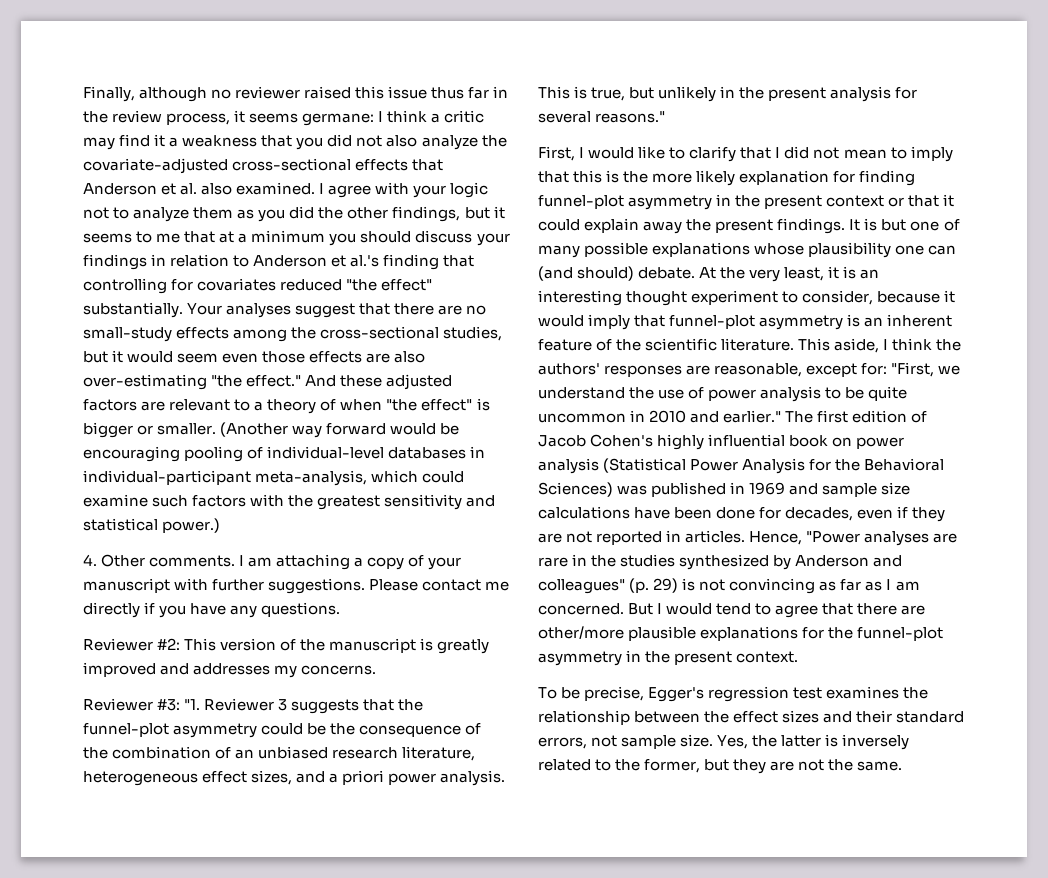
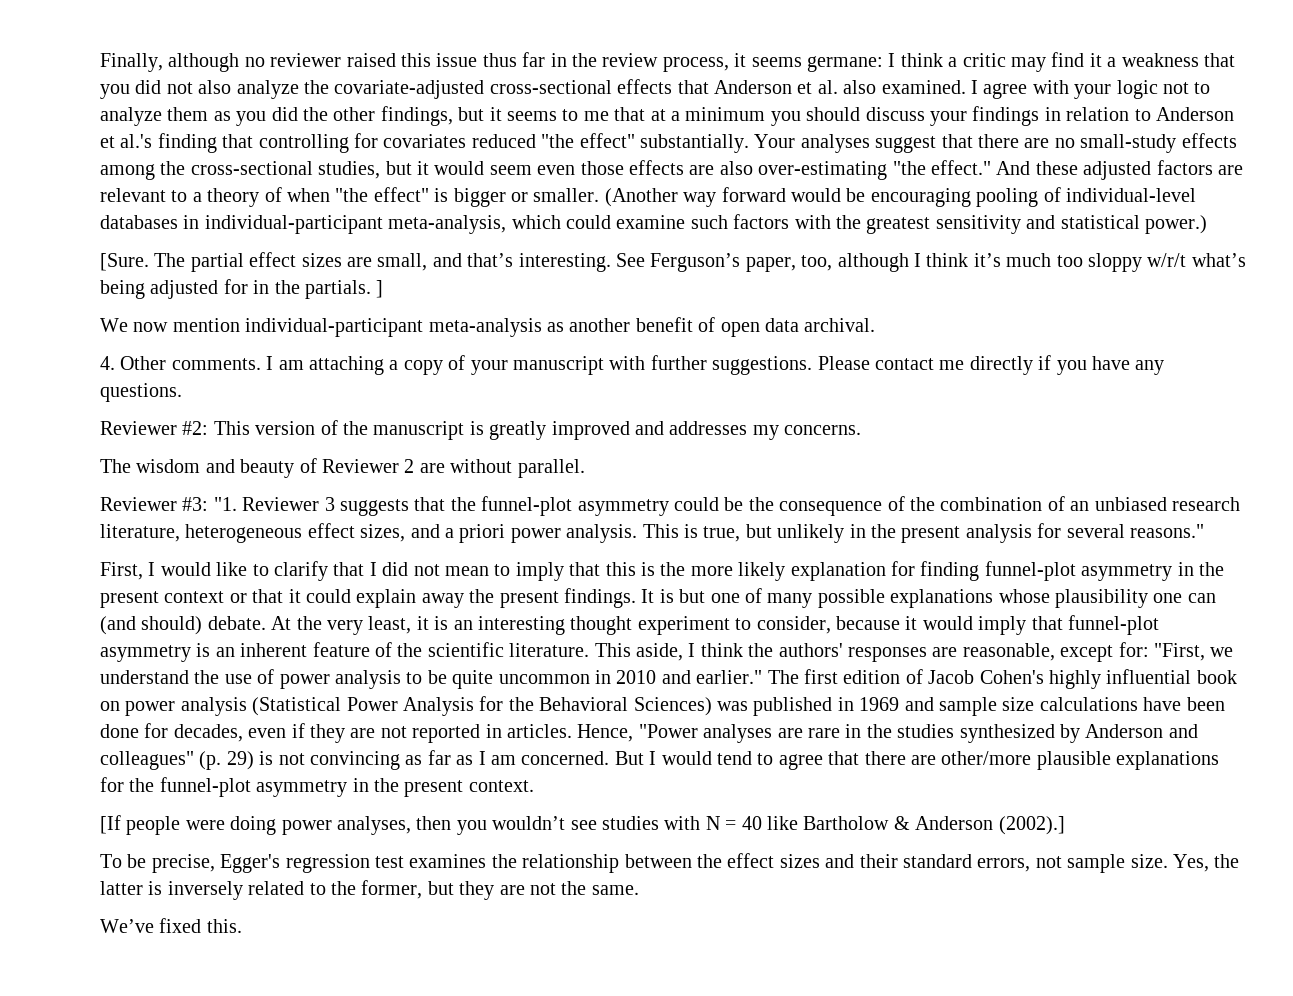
+ [Sure. The partial effect sizes are small, and that’s interesting. See Ferguson’s paper, too, although I think it’s much too sloppy w/r/t what’s being adjusted for in the partials. ]
+ We now mention individual-participant meta-analysis as another benefit of open data archival.
+ The wisdom and beauty of Reviewer 2 are without parallel.
+ [If people were doing power analyses, then you wouldn’t see studies with N = 40 like Bartholow & Anderson (2002).]
+ We’ve fixed this.

